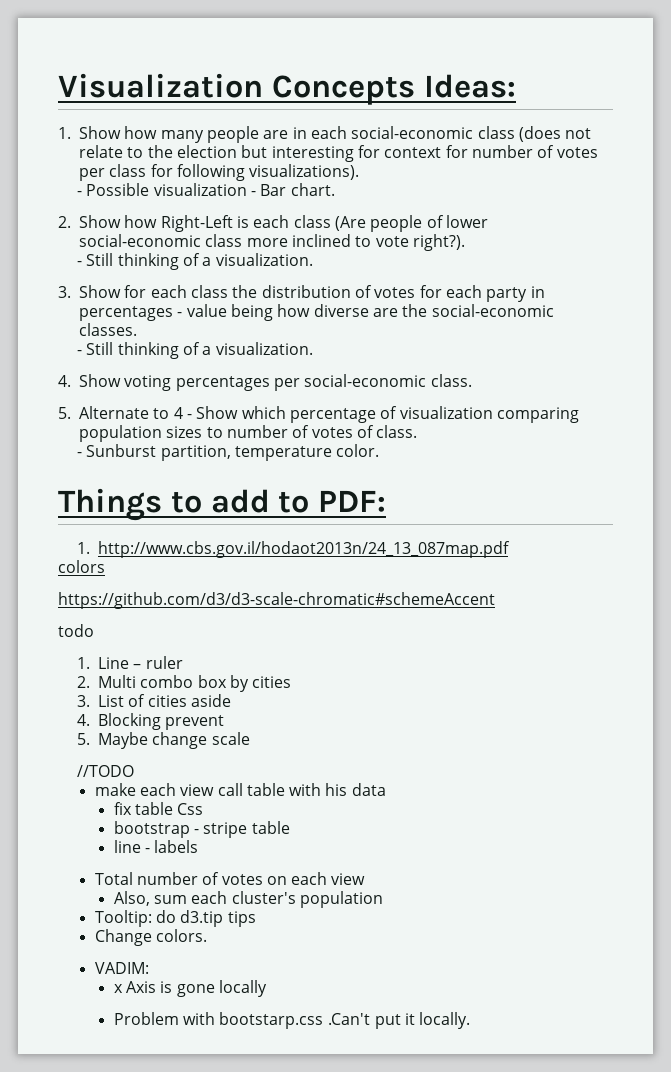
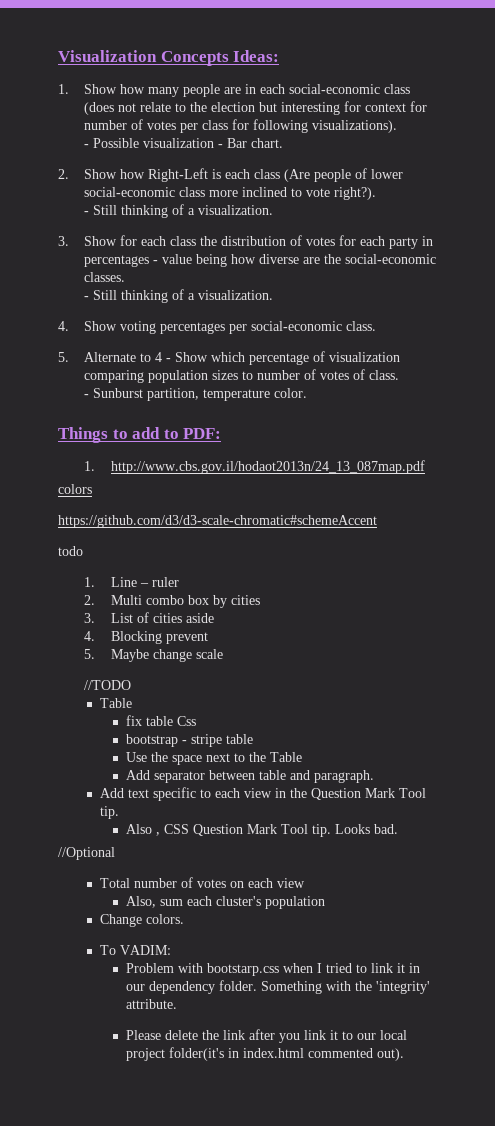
  //TODO
- make each view call table with his data
+ Table
- line - labels
+ Use the space next to the Table
+ Add separator between table and paragraph.
+ Add text specific to each view in the Question Mark Tool tip.
+ Also , CSS Question Mark Tool tip. Looks bad.
+ //Optional
- Tooltip: do d3.tip tips
- VADIM:
+ To VADIM:
- x Axis is gone locally
- Problem with bootstarp.css .Can't put it locally.
+ Problem with bootstarp.css when I tried to link it in our dependency folder. Something with the 'integrity' attribute.
+ Please delete the link after you link it to our local project folder(it's in index.html commented out).

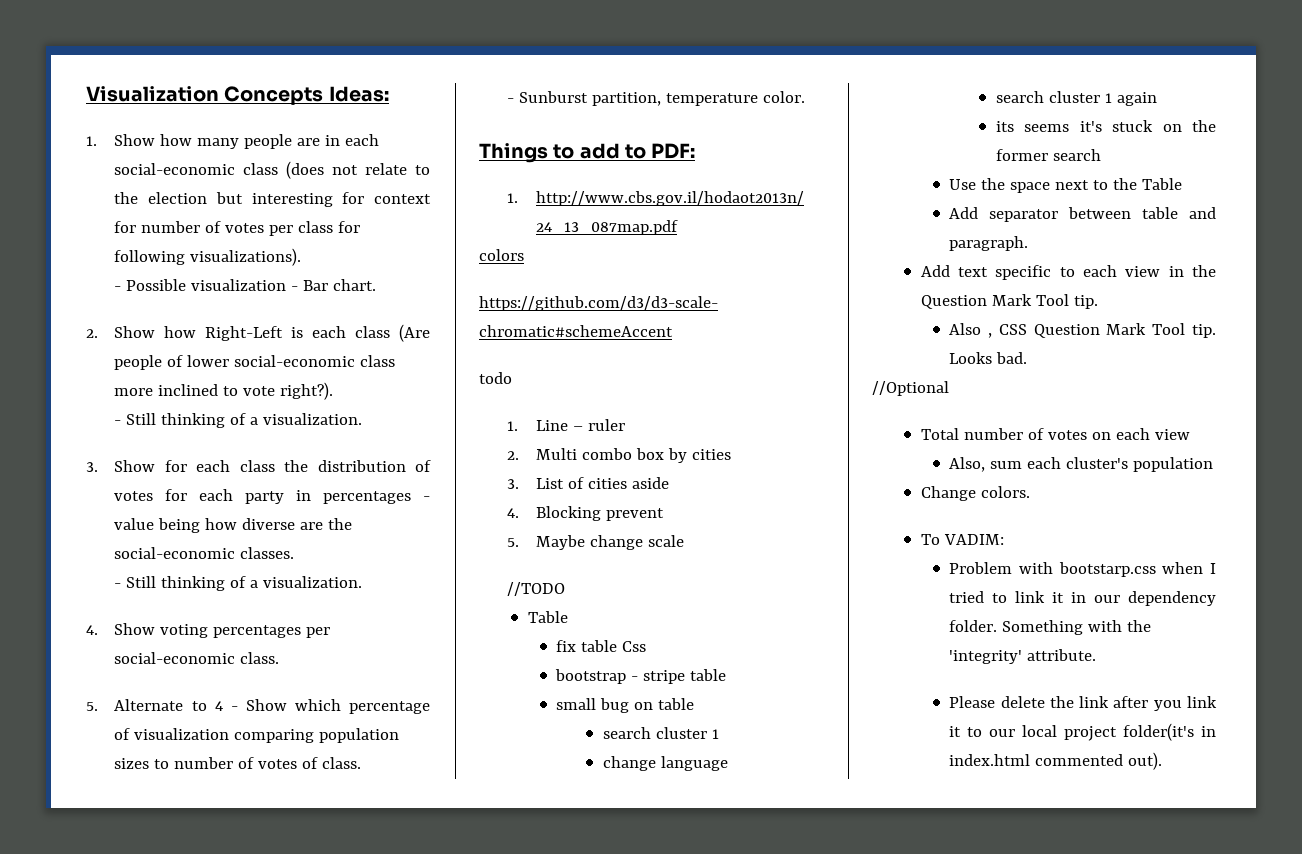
+ small bug on table
+ search cluster 1
+ change language
+ search cluster 1 again
+ its seems it's stuck on the former search

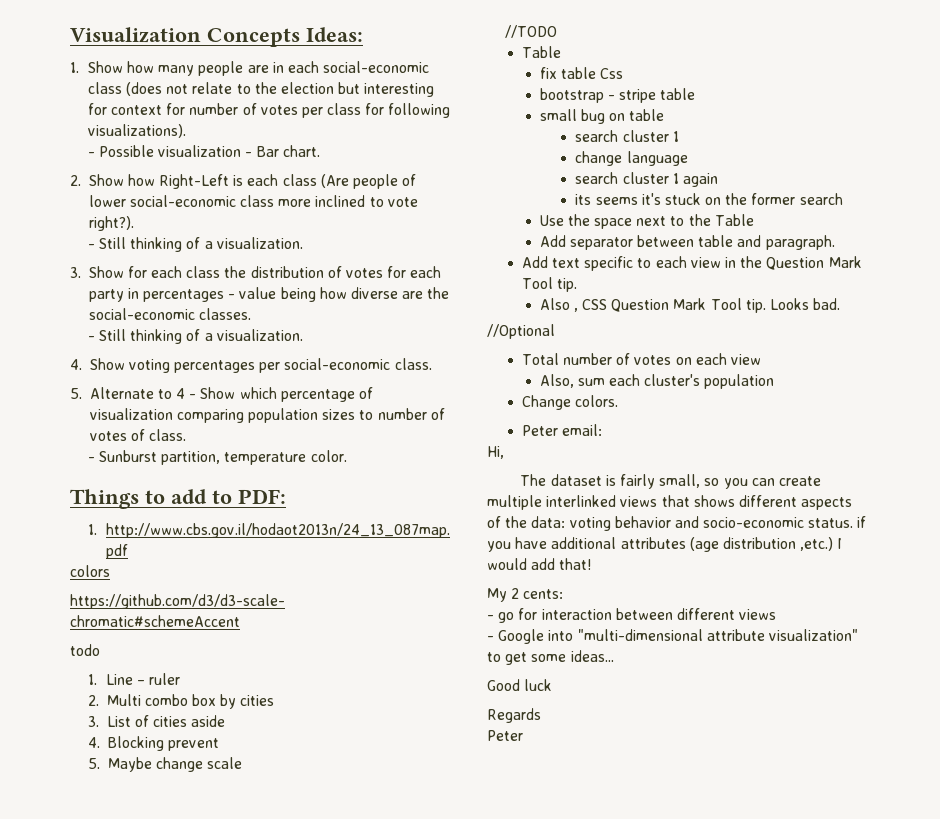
- To VADIM:
- Problem with bootstarp.css when I tried to link it in our dependency folder. Something with the 'integrity' attribute.
- Please delete the link after you link it to our local project folder(it's in index.html commented out).
+ Peter email:
+ Hi,
+ The dataset is fairly small, so you can create multiple interlinked views that shows different aspects of the data: voting behavior and socio-economic status. if you have additional attributes (age distribution ,etc.) I would add that!
+ My 2 cents:
+ - go for interaction between different views
+ - Google into "multi-dimensional attribute visualization" to get some ideas...
+ Good luck
+ Regards
+ Peter

